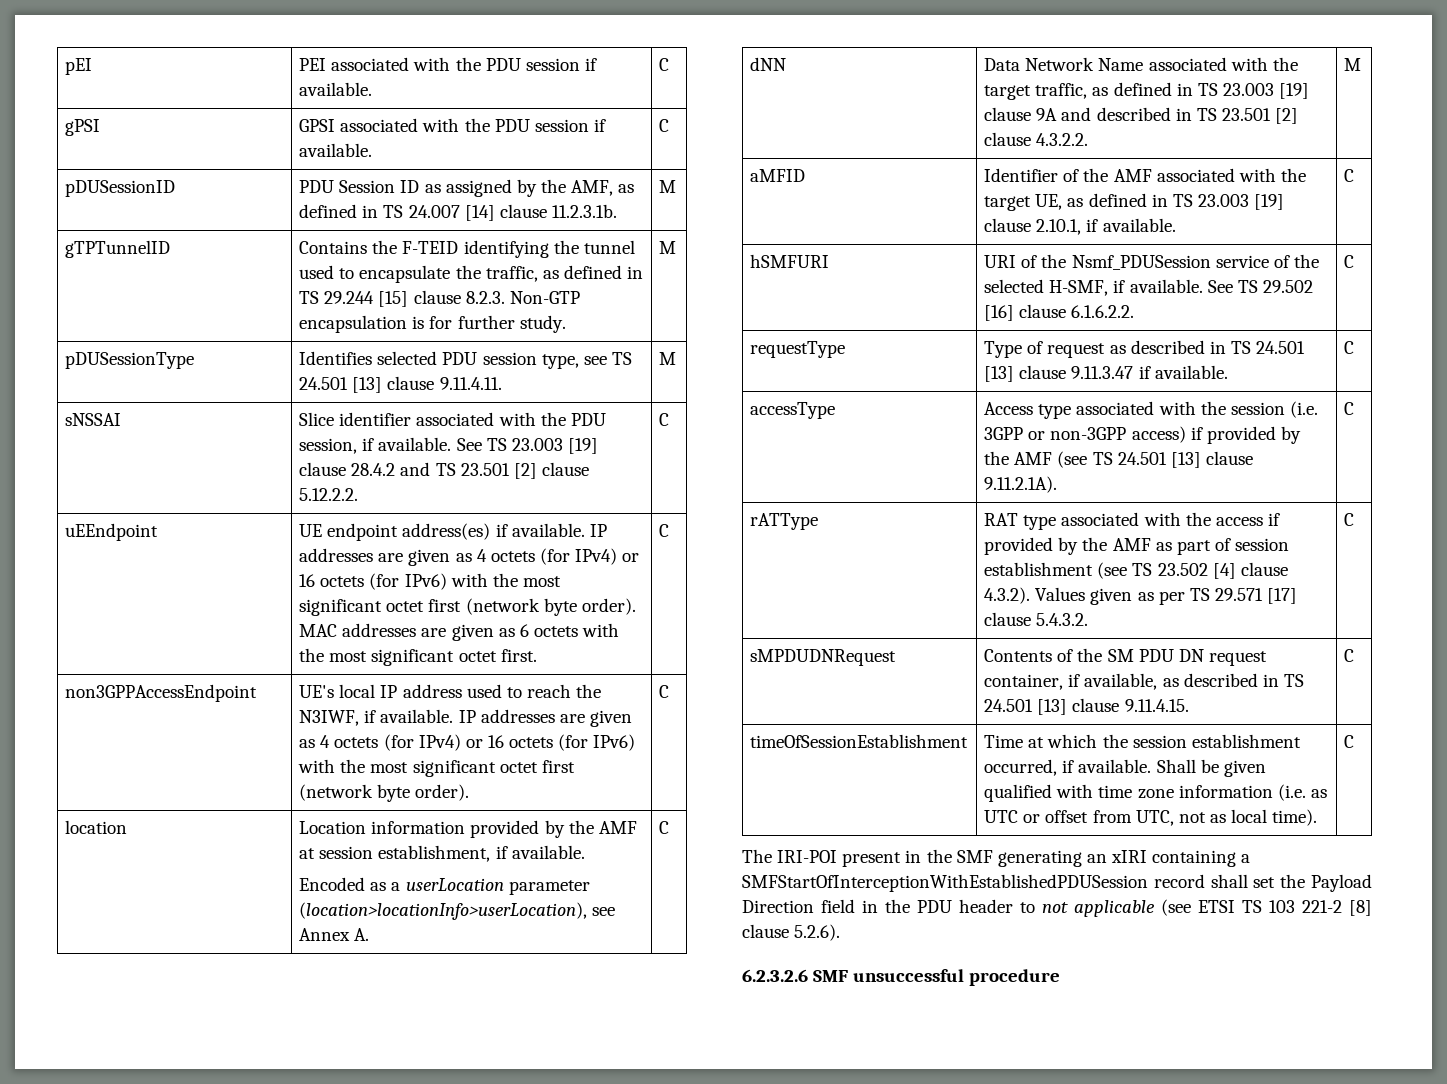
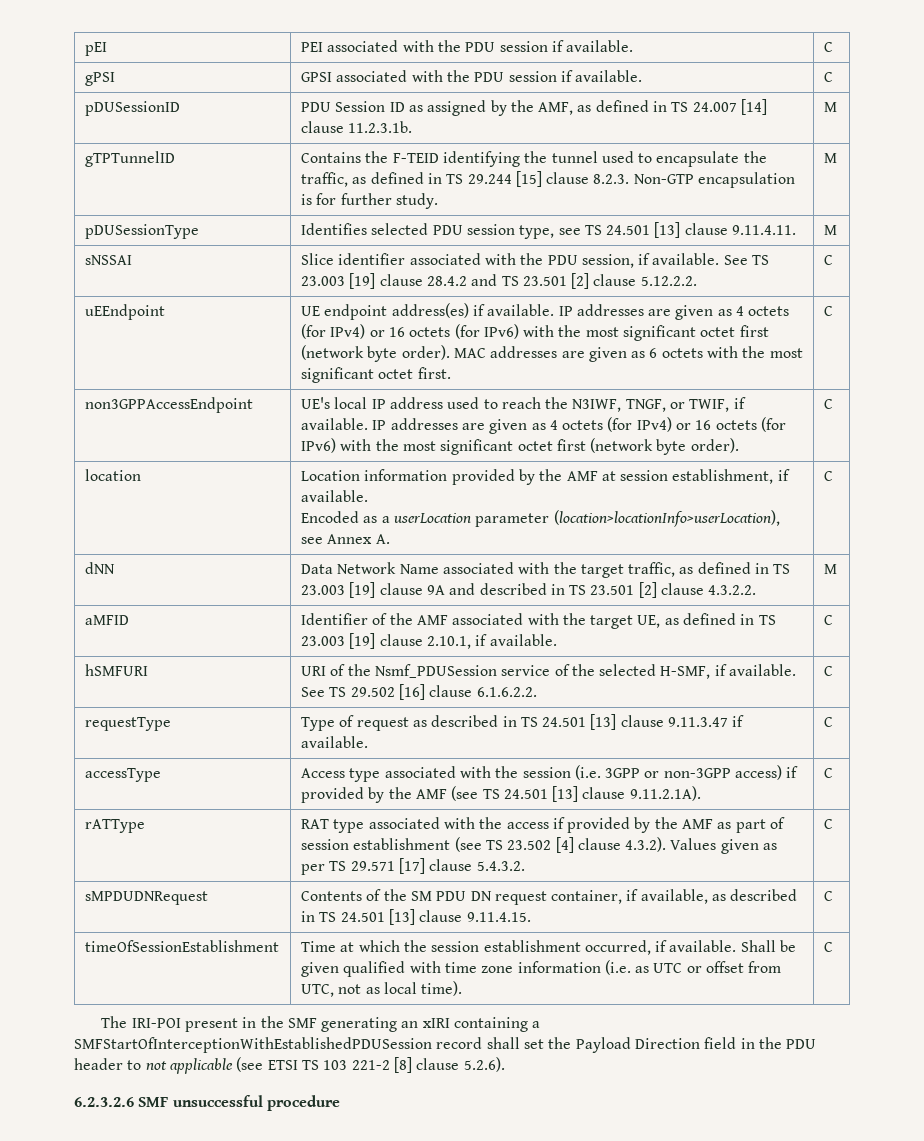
- non3GPPAccessEndpoint | UE's local IP address used to reach the N3IWF, if available. IP addresses are given as 4 octets (for IPv4) or 16 octets (for IPv6) with the most significant octet first (network byte order). | C
+ non3GPPAccessEndpoint | UE's local IP address used to reach the N3IWF, TNGF, or TWIF, if available. IP addresses are given as 4 octets (for IPv4) or 16 octets (for IPv6) with the most significant octet first (network byte order). | C

